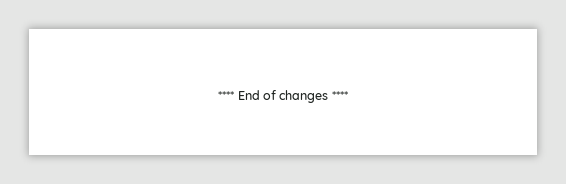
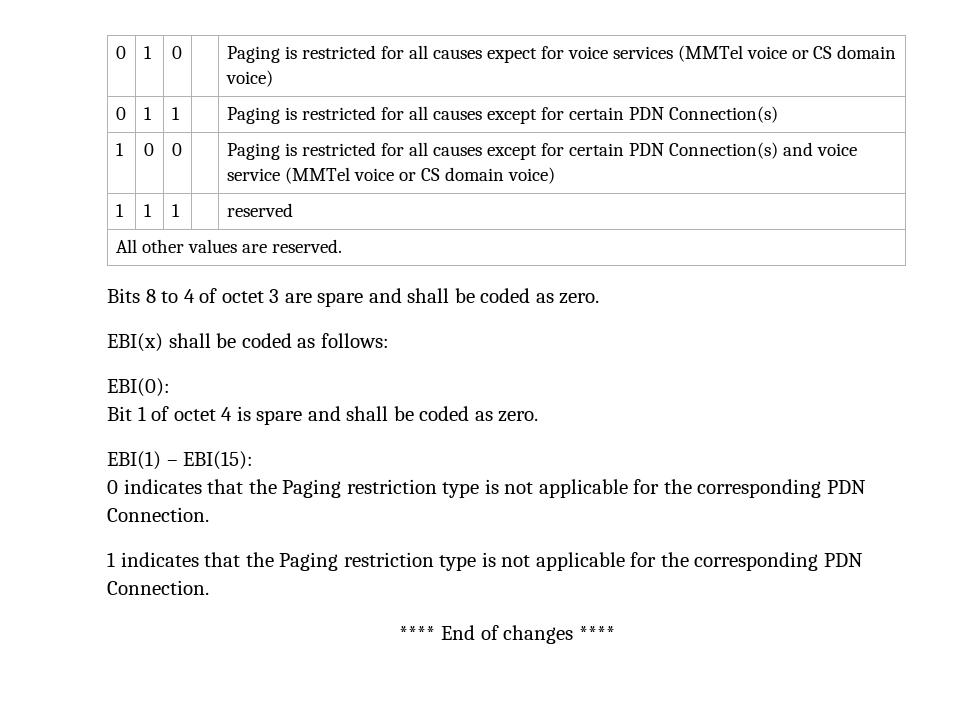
+ 0 | 1 | 0 | | Paging is restricted for all causes expect for voice services (MMTel voice or CS domain voice)
+ 0 | 1 | 1 | | Paging is restricted for all causes except for certain PDN Connection(s)
+ 1 | 0 | 0 | | Paging is restricted for all causes except for certain PDN Connection(s) and voice service (MMTel voice or CS domain voice)
+ 1 | 1 | 1 | | reserved
+ All other values are reserved.
+ Bits 8 to 4 of octet 3 are spare and shall be coded as zero.
+ EBI(x) shall be coded as follows:
+ EBI(0):
+ Bit 1 of octet 4 is spare and shall be coded as zero.
+ EBI(1) – EBI(15):
+ 0 indicates that the Paging restriction type is not applicable for the corresponding PDN Connection.
+ 1 indicates that the Paging restriction type is not applicable for the corresponding PDN Connection.

